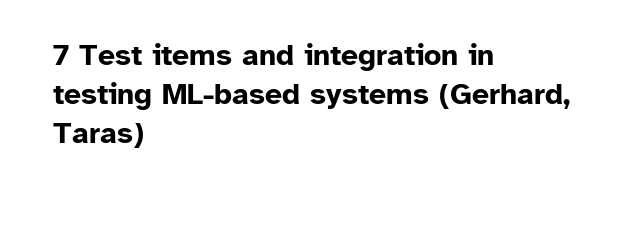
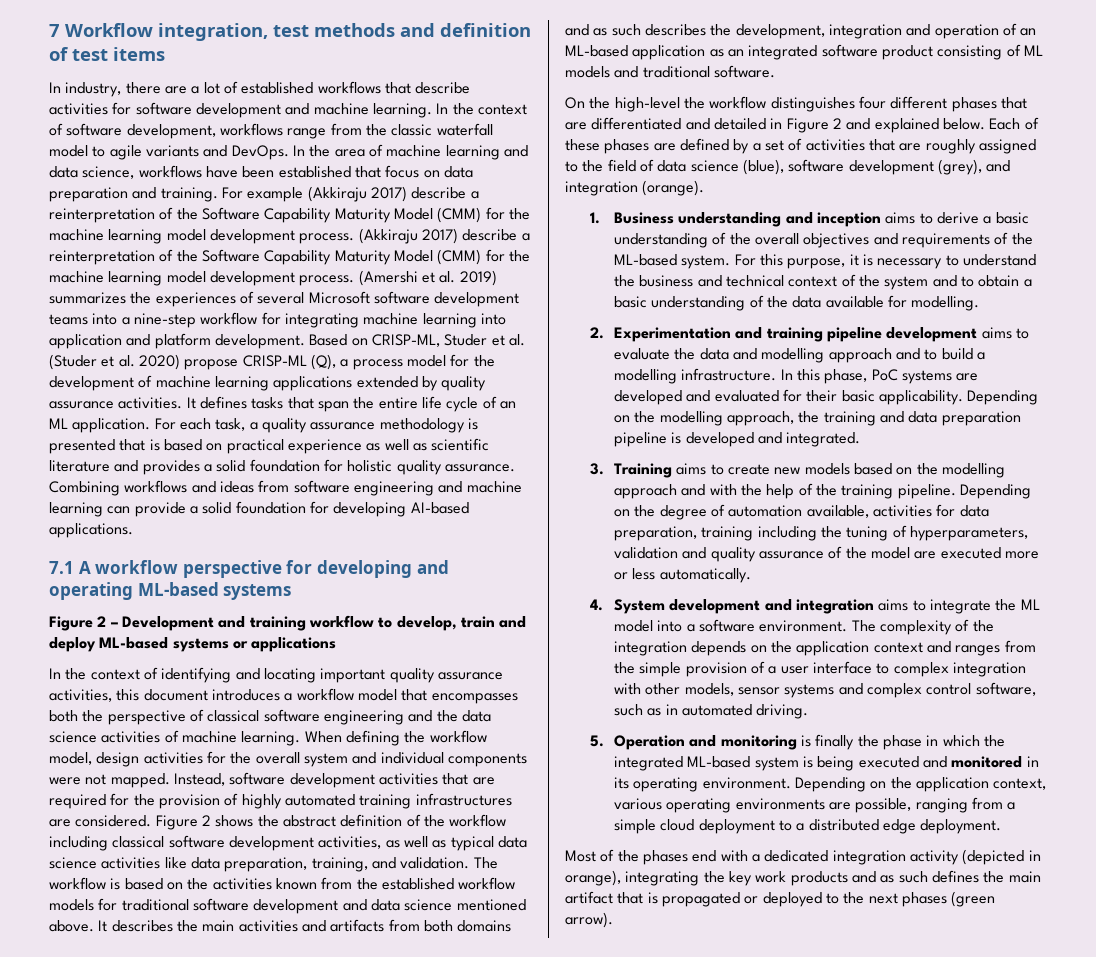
- 7 Test items and integration in testing ML-based systems (Gerhard, Taras)
+ 7 Workflow integration, test methods and definition of test items
+ In industry, there are a lot of established workflows that describe activities for software development and machine learning. In the context of software development, workflows range from the classic waterfall model to agile variants and DevOps. In the area of machine learning and data science, workflows have been established that focus on data preparation and training. For example (Akkiraju 2017) describe a reinterpretation of the Software Capability Maturity Model (CMM) for the machine learning model development process. (Akkiraju 2017) describe a reinterpretation of the Software Capability Maturity Model (CMM) for the machine learning model development process. (Amershi et al. 2019) summarizes the experiences of several Microsoft software development teams into a nine-step workflow for integrating machine learning into application and platform development. Based on CRISP-ML, Studer et al. (Studer et al. 2020) propose CRISP-ML (Q), a process model for the development of machine learning applications extended by quality assurance activities. It defines tasks that span the entire life cycle of an ML application. For each task, a quality assurance methodology is presented that is based on practical experience as well as scientific literature and provides a solid foundation for holistic quality assurance. Combining workflows and ideas from software engineering and machine learning can provide a solid foundation for developing AI-based applications.
+ 7.1 A workflow perspective for developing and operating ML-based systems
+ Figure 2 – Development and training workflow to develop, train and deploy ML-based systems or applications
+ In the context of identifying and locating important quality assurance activities, this document introduces a workflow model that encompasses both the perspective of classical software engineering and the data science activities of machine learning. When defining the workflow model, design activities for the overall system and individual components were not mapped. Instead, software development activities that are required for the provision of highly automated training infrastructures are considered. Figure 2 shows the abstract definition of the workflow including classical software development activities, as well as typical data science activities like data preparation, training, and validation. The workflow is based on the activities known from the established workflow models for traditional software development and data science mentioned above. It describes the main activities and artifacts from both domains and as such describes the development, integration and operation of an ML-based application as an integrated software product consisting of ML models and traditional software.
+ On the high-level the workflow distinguishes four different phases that are differentiated and detailed in Figure 2 and explained below. Each of these phases are defined by a set of activities that are roughly assigned to the field of data science (blue), software development (grey), and integration (orange).
+ 1. Business understanding and inception aims to derive a basic understanding of the overall objectives and requirements of the ML-based system. For this purpose, it is necessary to understand the business and technical context of the system and to obtain a basic understanding of the data available for modelling.
+ 2. Experimentation and training pipeline development aims to evaluate the data and modelling approach and to build a modelling infrastructure. In this phase, PoC systems are developed and evaluated for their basic applicability. Depending on the modelling approach, the training and data preparation pipeline is developed and integrated.
+ 3. Training aims to create new models based on the modelling approach and with the help of the training pipeline. Depending on the degree of automation available, activities for data preparation, training including the tuning of hyperparameters, validation and quality assurance of the model are executed more or less automatically.
+ 4. System development and integration aims to integrate the ML model into a software environment. The complexity of the integration depends on the application context and ranges from the simple provision of a user interface to complex integration with other models, sensor systems and complex control software, such as in automated driving.
+ 5. Operation and monitoring is finally the phase in which the integrated ML-based system is being executed and monitored in its operating environment. Depending on the application context, various operating environments are possible, ranging from a simple cloud deployment to a distributed edge deployment.
+ Most of the phases end with a dedicated integration activity (depicted in orange), integrating the key work products and as such defines the main artifact that is propagated or deployed to the next phases (green arrow).

